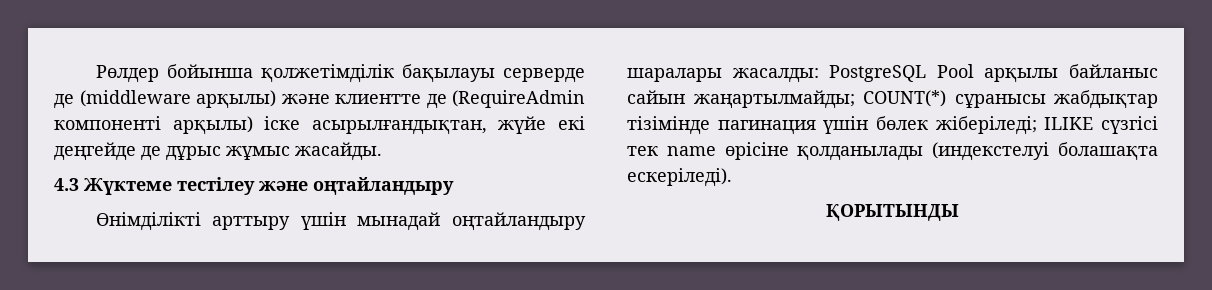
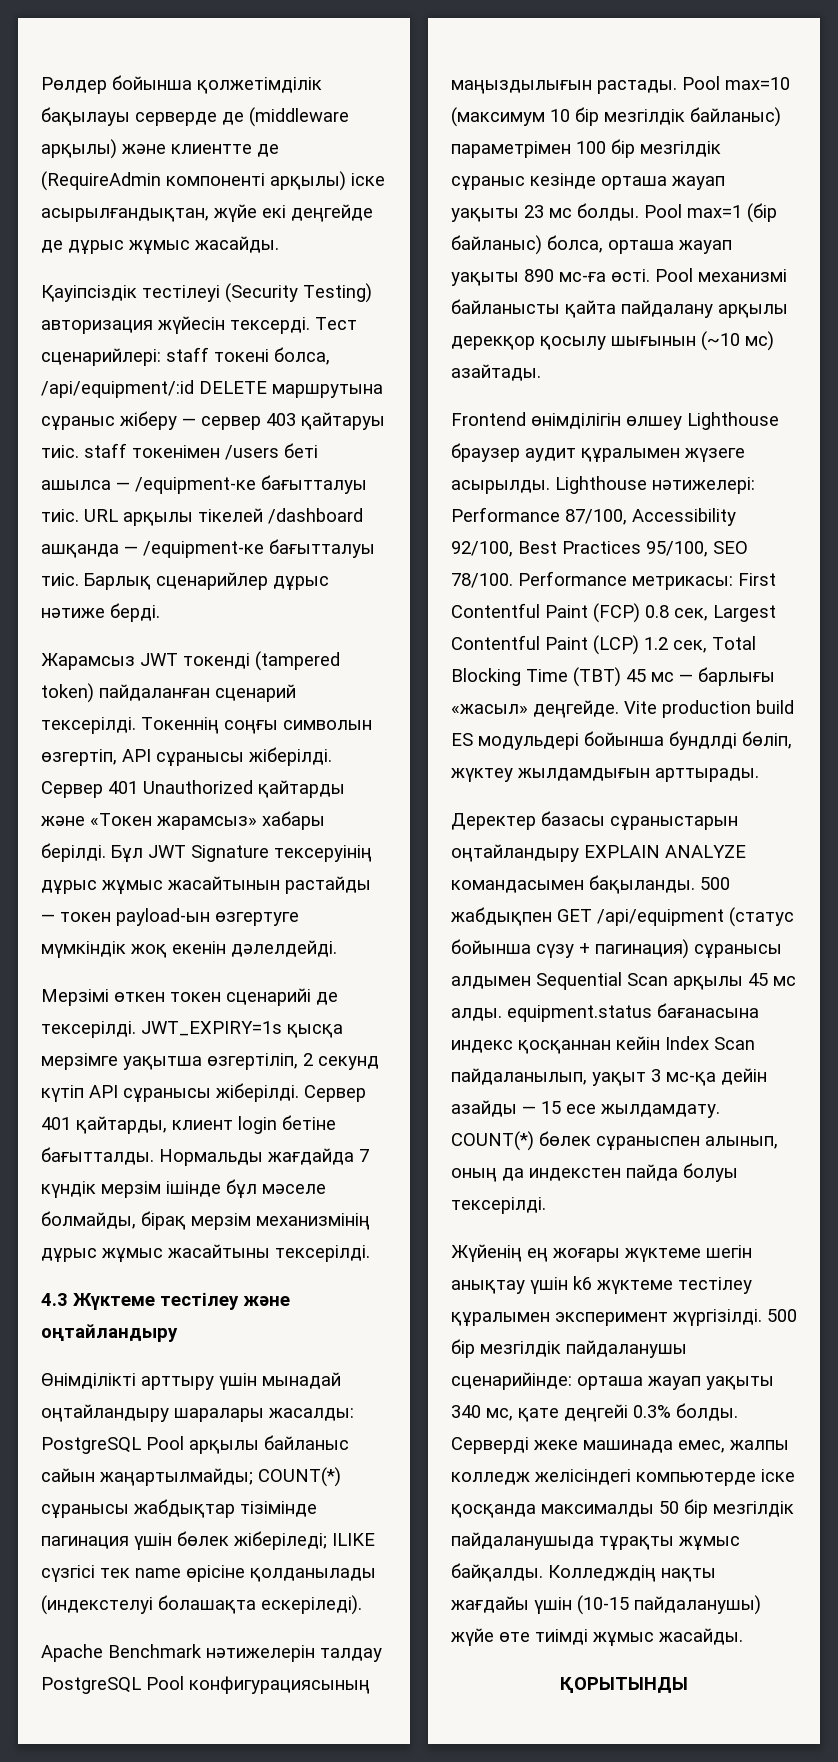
+ Қауіпсіздік тестілеуі (Security Testing) авторизация жүйесін тексерді. Тест сценарийлері: staff токені болса, /api/equipment/:id DELETE маршрутына сұраныс жіберу — сервер 403 қайтаруы тиіс. staff токенімен /users беті ашылса — /equipment-ке бағытталуы тиіс. URL арқылы тікелей /dashboard ашқанда — /equipment-ке бағытталуы тиіс. Барлық сценарийлер дұрыс нәтиже берді.
+ Жарамсыз JWT токенді (tampered token) пайдаланған сценарий тексерілді. Токеннің соңғы символын өзгертіп, API сұранысы жіберілді. Сервер 401 Unauthorized қайтарды және «Токен жарамсыз» хабары берілді. Бұл JWT Signature тексеруінің дұрыс жұмыс жасайтынын растайды — токен payload-ын өзгертуге мүмкіндік жоқ екенін дәлелдейді.
+ Мерзімі өткен токен сценарийі де тексерілді. JWT_EXPIRY=1s қысқа мерзімге уақытша өзгертіліп, 2 секунд күтіп API сұранысы жіберілді. Сервер 401 қайтарды, клиент login бетіне бағытталды. Нормальды жағдайда 7 күндік мерзім ішінде бұл мәселе болмайды, бірақ мерзім механизмінің дұрыс жұмыс жасайтыны тексерілді.
+ Apache Benchmark нәтижелерін талдау PostgreSQL Pool конфигурациясының маңыздылығын растады. Pool max=10 (максимум 10 бір мезгілдік байланыс) параметрімен 100 бір мезгілдік сұраныс кезінде орташа жауап уақыты 23 мс болды. Pool max=1 (бір байланыс) болса, орташа жауап уақыты 890 мс-ға өсті. Pool механизмі байланысты қайта пайдалану арқылы дерекқор қосылу шығынын (~10 мс) азайтады.
+ Frontend өнімділігін өлшеу Lighthouse браузер аудит құралымен жүзеге асырылды. Lighthouse нәтижелері: Performance 87/100, Accessibility 92/100, Best Practices 95/100, SEO 78/100. Performance метрикасы: First Contentful Paint (FCP) 0.8 сек, Largest Contentful Paint (LCP) 1.2 сек, Total Blocking Time (TBT) 45 мс — барлығы «жасыл» деңгейде. Vite production build ES модульдері бойынша бундлді бөліп, жүктеу жылдамдығын арттырады.
+ Деректер базасы сұраныстарын оңтайландыру EXPLAIN ANALYZE командасымен бақыланды. 500 жабдықпен GET /api/equipment (статус бойынша сүзу + пагинация) сұранысы алдымен Sequential Scan арқылы 45 мс алды. equipment.status бағанасына индекс қосқаннан кейін Index Scan пайдаланылып, уақыт 3 мс-қа дейін азайды — 15 есе жылдамдату. COUNT(*) бөлек сұраныспен алынып, оның да индекстен пайда болуы тексерілді.
+ Жүйенің ең жоғары жүктеме шегін анықтау үшін k6 жүктеме тестілеу құралымен эксперимент жүргізілді. 500 бір мезгілдік пайдаланушы сценарийінде: орташа жауап уақыты 340 мс, қате деңгейі 0.3% болды. Серверді жеке машинада емес, жалпы колледж желісіндегі компьютерде іске қосқанда максималды 50 бір мезгілдік пайдаланушыда тұрақты жұмыс байқалды. Колледждің нақты жағдайы үшін (10-15 пайдаланушы) жүйе өте тиімді жұмыс жасайды.

